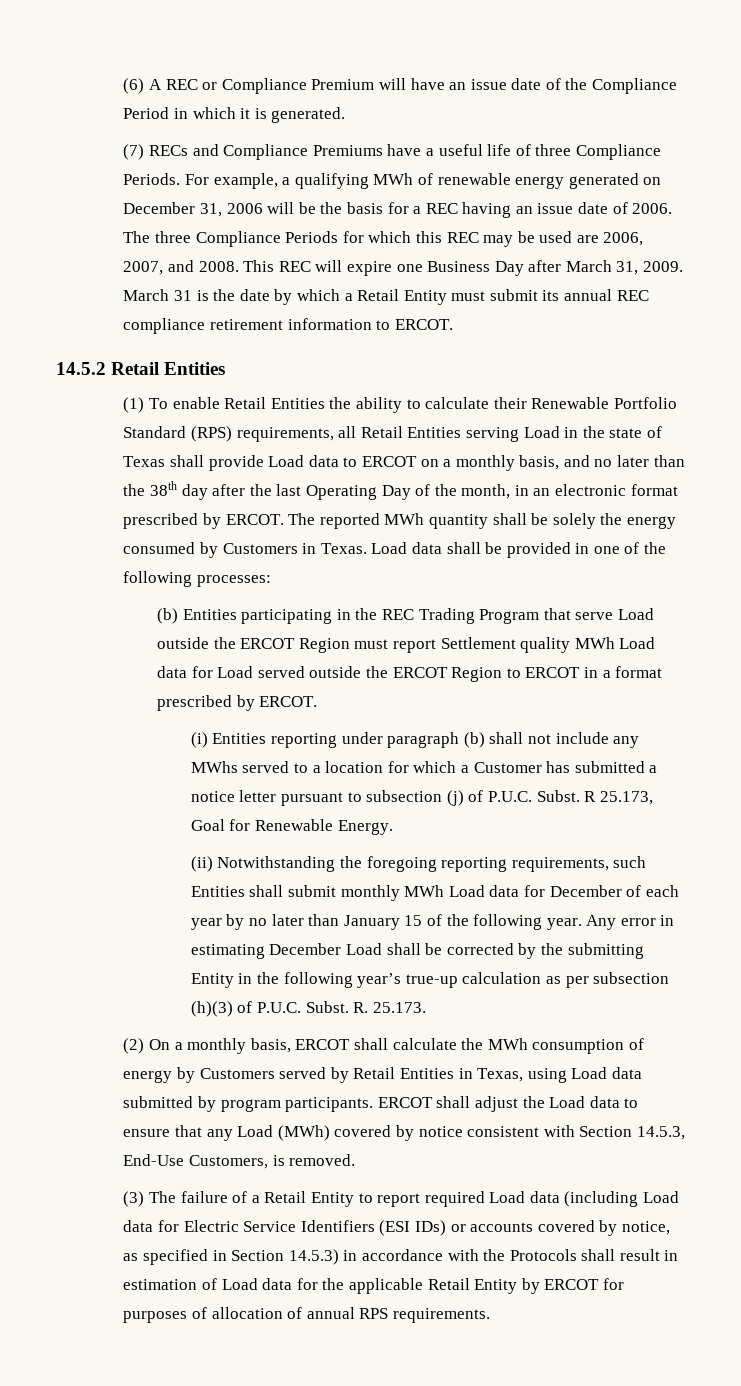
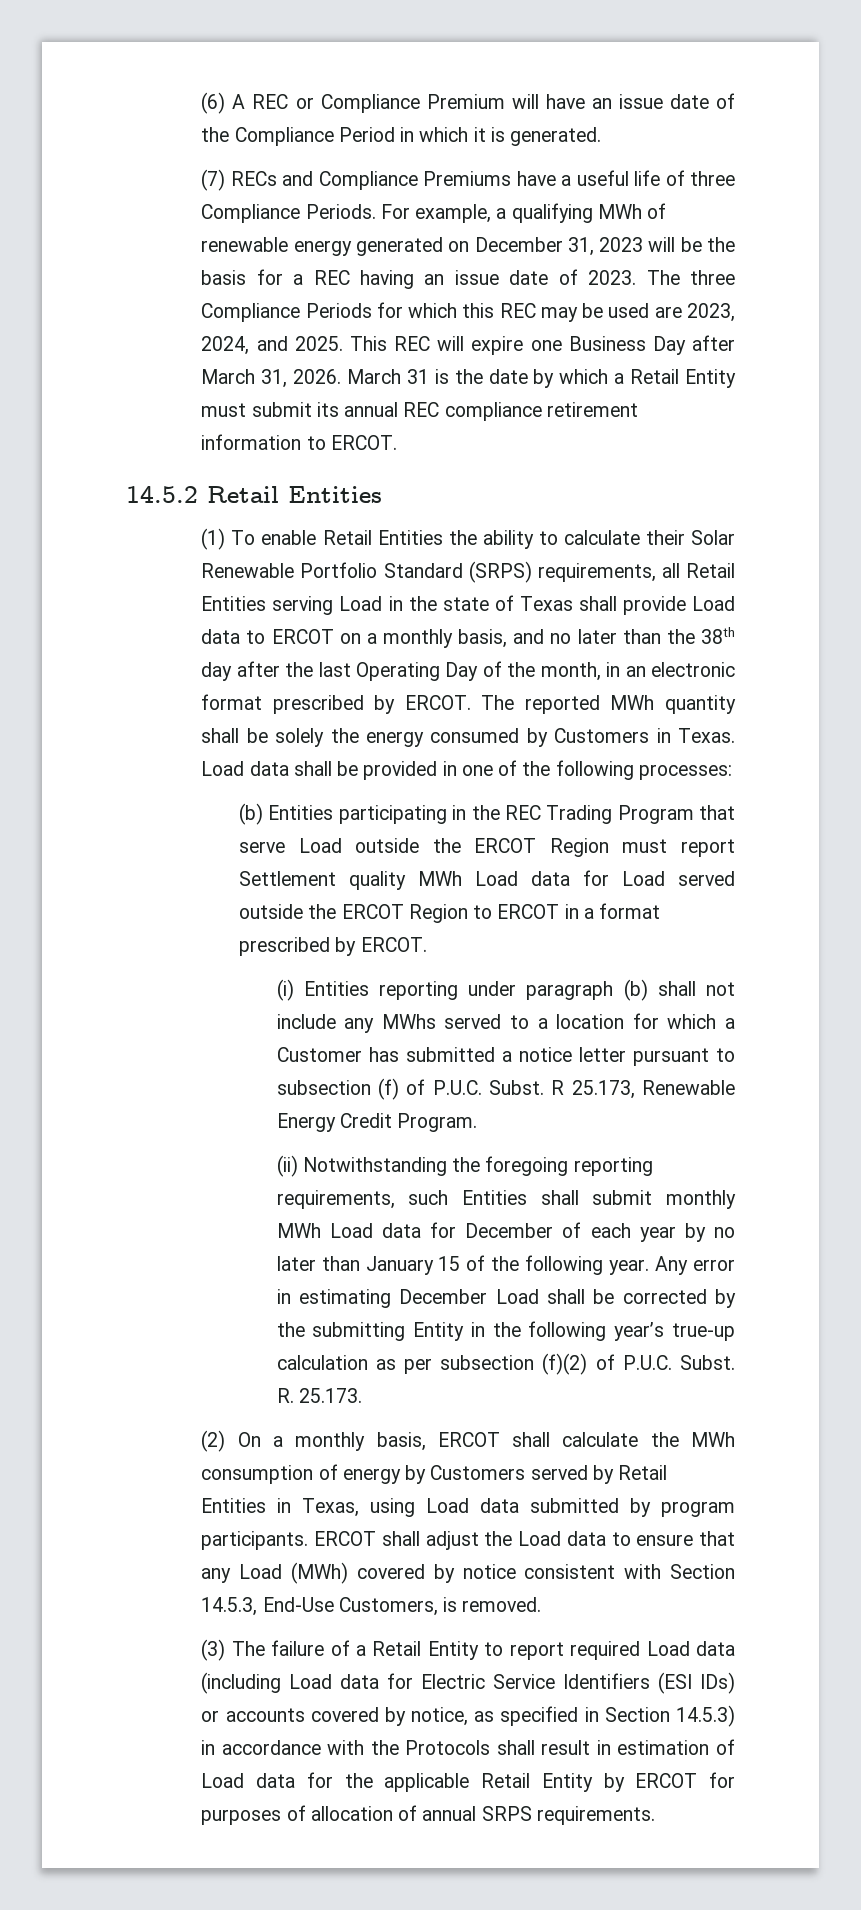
- For example, a qualifying MWh of renewable energy generated on December 31, 2006 will be the basis for a REC having an issue date of 2006.
+ For example, a qualifying MWh of renewable energy generated on December 31, 2023 will be the basis for a REC having an issue date of 2023.
- The three Compliance Periods for which this REC may be used are 2006, 2007, and 2008.
+ The three Compliance Periods for which this REC may be used are 2023, 2024, and 2025.
- This REC will expire one Business Day after March 31, 2009.
+ This REC will expire one Business Day after March 31, 2026.
- (1) To enable Retail Entities the ability to calculate their Renewable Portfolio Standard (RPS) requirements, all Retail Entities serving Load in the state of Texas shall provide Load data to ERCOT on a monthly basis, and no later than the 38th day after the last Operating Day of the month, in an electronic format prescribed by ERCOT.
+ (1) To enable Retail Entities the ability to calculate their Solar Renewable Portfolio Standard (SRPS) requirements, all Retail Entities serving Load in the state of Texas shall provide Load data to ERCOT on a monthly basis, and no later than the 38th day after the last Operating Day of the month, in an electronic format prescribed by ERCOT.
- (i) Entities reporting under paragraph (b) shall not include any MWhs served to a location for which a Customer has submitted a notice letter pursuant to subsection (j) of P.U.C. Subst.
+ (i) Entities reporting under paragraph (b) shall not include any MWhs served to a location for which a Customer has submitted a notice letter pursuant to subsection (f) of P.U.C. Subst.
- R 25.173, Goal for Renewable Energy.
+ R 25.173, Renewable Energy Credit Program.
- Any error in estimating December Load shall be corrected by the submitting Entity in the following year’s true-up calculation as per subsection (h)(3) of P.U.C. Subst.
+ Any error in estimating December Load shall be corrected by the submitting Entity in the following year’s true-up calculation as per subsection (f)(2) of P.U.C. Subst.
- (3) The failure of a Retail Entity to report required Load data (including Load data for Electric Service Identifiers (ESI IDs) or accounts covered by notice, as specified in Section 14.5.3) in accordance with the Protocols shall result in estimation of Load data for the applicable Retail Entity by ERCOT for purposes of allocation of annual RPS requirements.
+ (3) The failure of a Retail Entity to report required Load data (including Load data for Electric Service Identifiers (ESI IDs) or accounts covered by notice, as specified in Section 14.5.3) in accordance with the Protocols shall result in estimation of Load data for the applicable Retail Entity by ERCOT for purposes of allocation of annual SRPS requirements.

